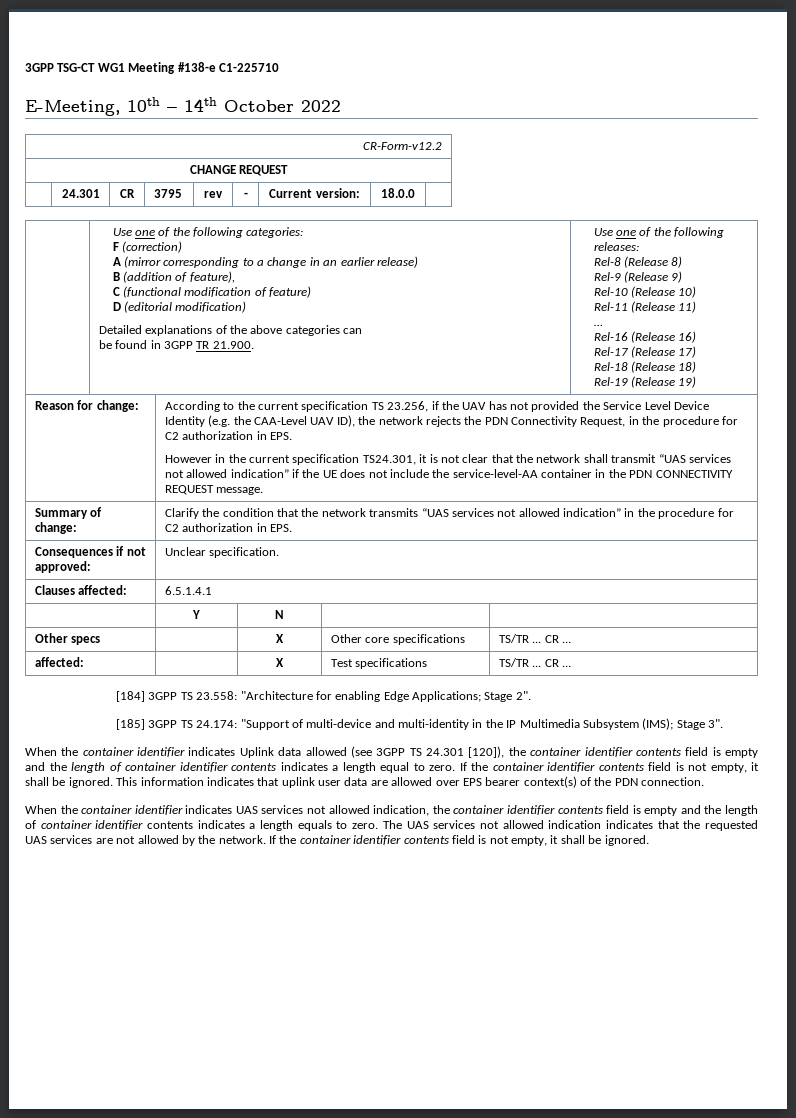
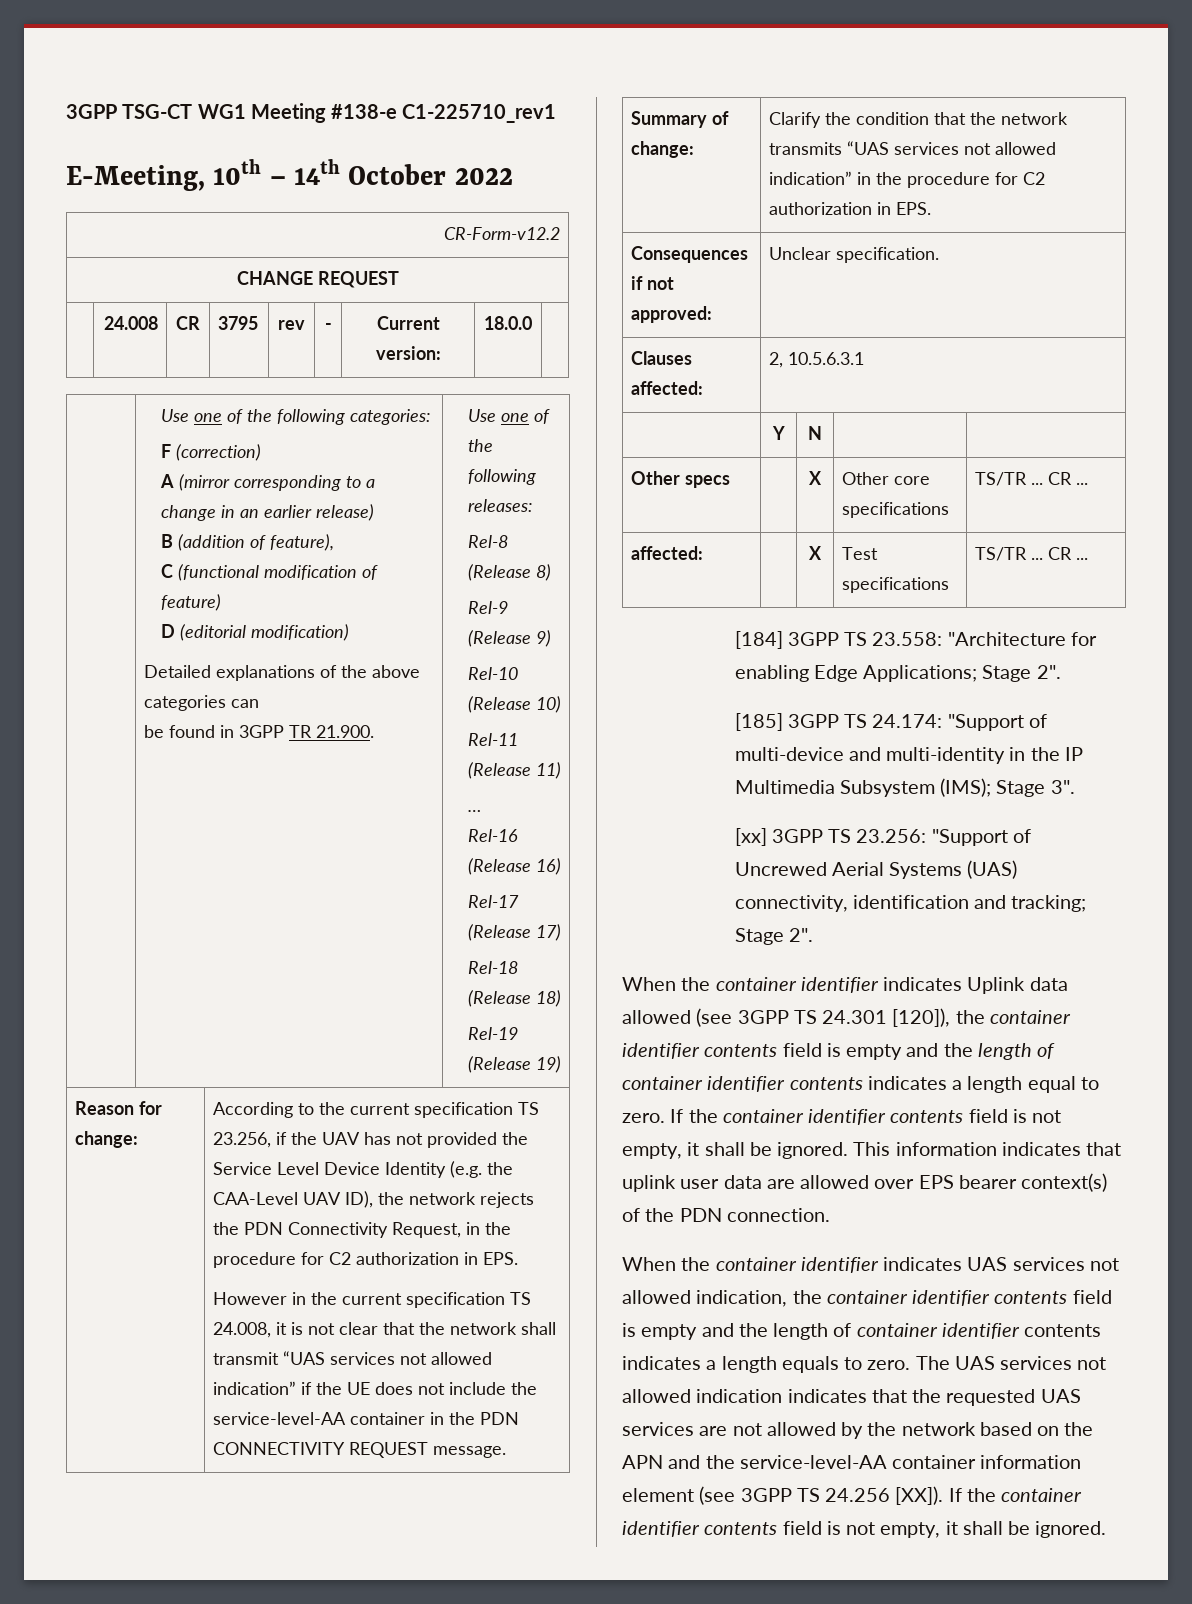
- 3GPP TSG-CT WG1 Meeting #138-e C1-225710
+ 3GPP TSG-CT WG1 Meeting #138-e C1-225710_rev1
- | 24.301 | CR | 3795 | rev | - | Current version: | 18.0.0 |
+ | 24.008 | CR | 3795 | rev | - | Current version: | 18.0.0 |
- However in the current specification TS24.301, it is not clear that the network shall transmit “UAS services not allowed indication” if the UE does not include the service-level-AA container in the PDN CONNECTIVITY REQUEST message.
+ However in the current specification TS 24.008, it is not clear that the network shall transmit “UAS services not allowed indication” if the UE does not include the service-level-AA container in the PDN CONNECTIVITY REQUEST message.
- Clauses affected: | 6.5.1.4.1
+ Clauses affected: | 2, 10.5.6.3.1
+ [xx] 3GPP TS 23.256: "Support of Uncrewed Aerial Systems (UAS) connectivity, identification and tracking; Stage 2".
- The UAS services not allowed indication indicates that the requested UAS services are not allowed by the network.
+ The UAS services not allowed indication indicates that the requested UAS services are not allowed by the network based on the APN and the service-level-AA container information element (see 3GPP TS 24.256 [XX]).

